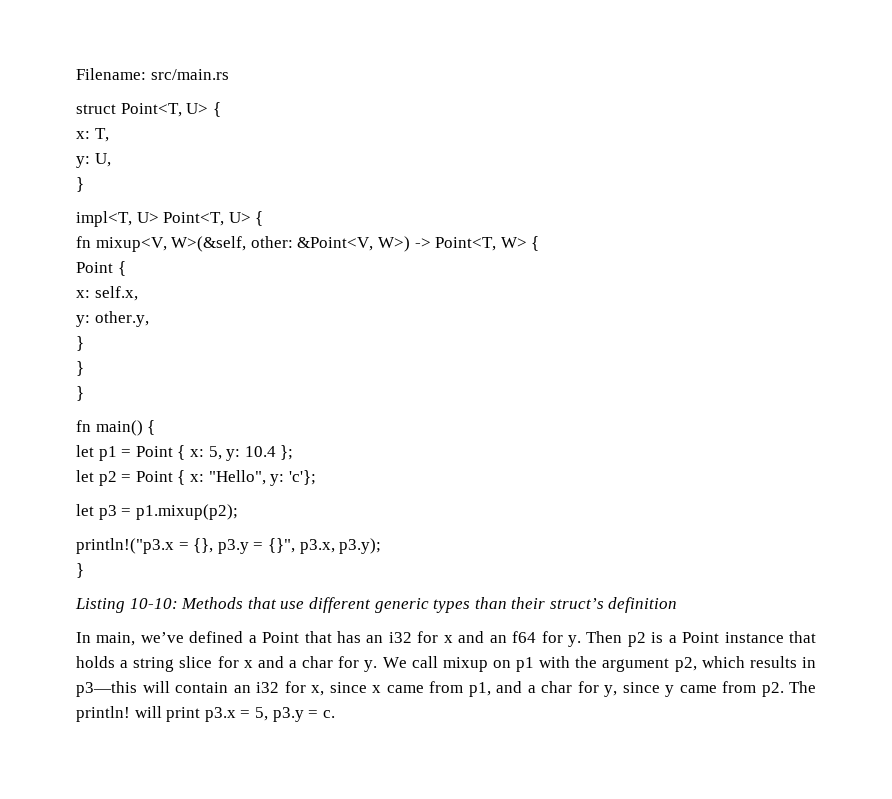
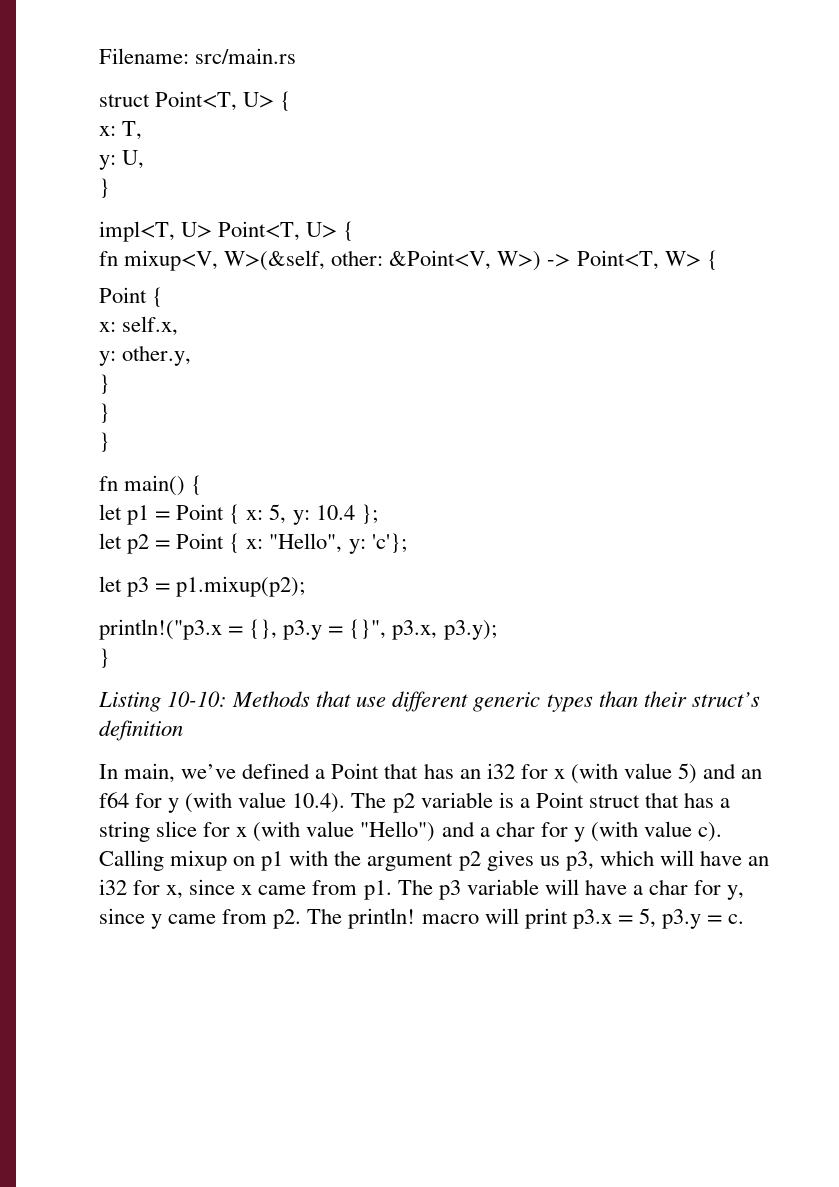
- In main, we’ve defined a Point that has an i32 for x and an f64 for y. Then p2 is a Point instance that holds a string slice for x and a char for y. We call mixup on p1 with the argument p2, which results in p3—this will contain an i32 for x, since x came from p1, and a char for y, since y came from p2.
+ In main, we’ve defined a Point that has an i32 for x (with value 5) and an f64 for y (with value 10.4). The p2 variable is a Point struct that has a string slice for x (with value "Hello") and a char for y (with value c). Calling mixup on p1 with the argument p2 gives us p3, which will have an i32 for x, since x came from p1. The p3 variable will have a char for y, since y came from p2.
- The println! will print p3.x = 5, p3.y = c.
+ The println! macro will print p3.x = 5, p3.y = c.

